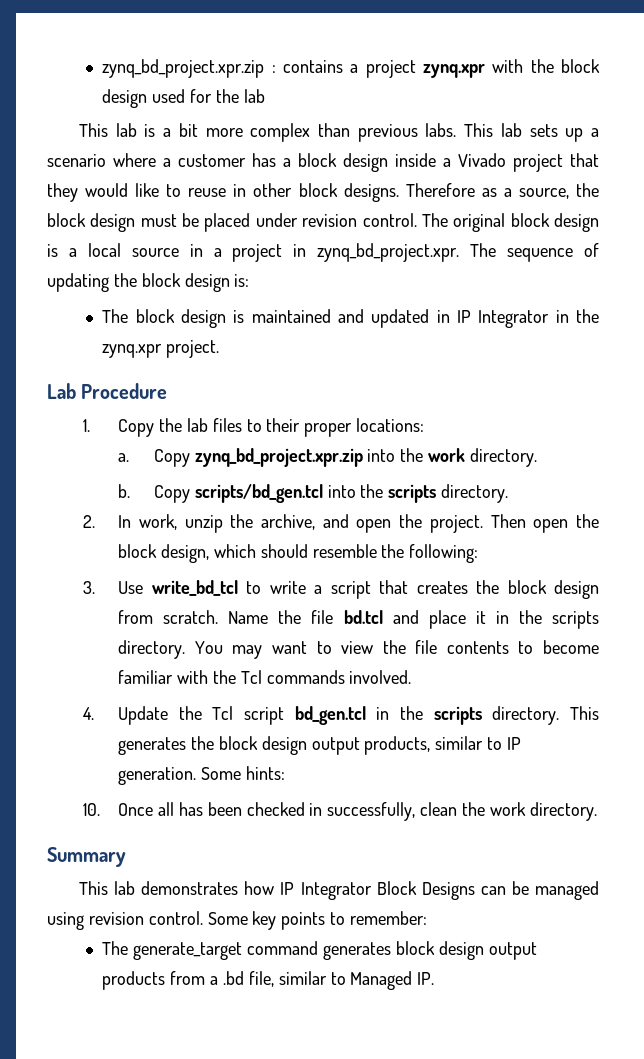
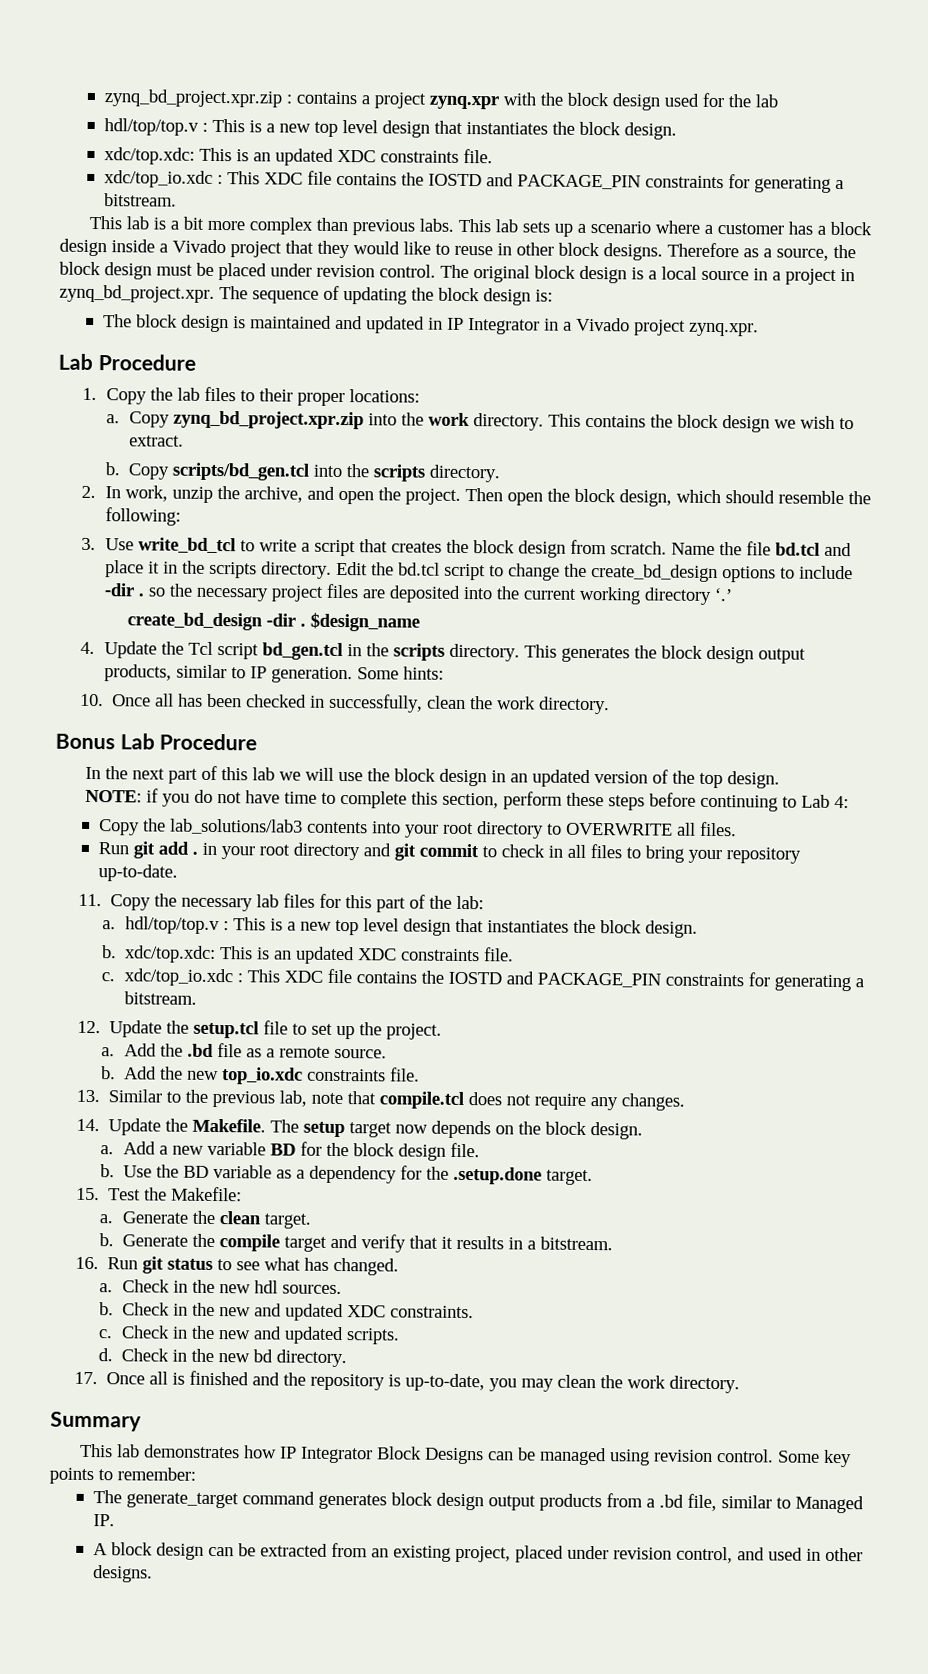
  zynq_bd_project.xpr.zip : contains a project zynq.xpr with the block design used for the lab
+ hdl/top/top.v : This is a new top level design that instantiates the block design.
+ xdc/top.xdc: This is an updated XDC constraints file.
+ xdc/top_io.xdc : This XDC file contains the IOSTD and PACKAGE_PIN constraints for generating a bitstream.
- The block design is maintained and updated in IP Integrator in the zynq.xpr project.
+ The block design is maintained and updated in IP Integrator in a Vivado project zynq.xpr.
+ This contains the block design we wish to extract.
- You may want to view the file contents to become familiar with the Tcl commands involved.
+ Edit the bd.tcl script to change the create_bd_design options to include -dir . so the necessary project files are deposited into the current working directory ‘.’
+ create_bd_design -dir . $design_name
+ Bonus Lab Procedure
+ In the next part of this lab we will use the block design in an updated version of the top design.
+ NOTE: if you do not have time to complete this section, perform these steps before continuing to Lab 4:
+ Copy the lab_solutions/lab3 contents into your root directory to OVERWRITE all files.
+ Run git add . in your root directory and git commit to check in all files to bring your repository up-to-date.
+ 11. Copy the necessary lab files for this part of the lab:
+ a. hdl/top/top.v : This is a new top level design that instantiates the block design.
+ b. xdc/top.xdc: This is an updated XDC constraints file.
+ c. xdc/top_io.xdc : This XDC file contains the IOSTD and PACKAGE_PIN constraints for generating a bitstream.
+ 12. Update the setup.tcl file to set up the project.
+ a. Add the .bd file as a remote source.
+ b. Add the new top_io.xdc constraints file.
+ 13. Similar to the previous lab, note that compile.tcl does not require any changes.
+ 14. Update the Makefile. The setup target now depends on the block design.
+ a. Add a new variable BD for the block design file.
+ b. Use the BD variable as a dependency for the .setup.done target.
+ 15. Test the Makefile:
+ a. Generate the clean target.
+ b. Generate the compile target and verify that it results in a bitstream.
+ 16. Run git status to see what has changed.
+ a. Check in the new hdl sources.
+ b. Check in the new and updated XDC constraints.
+ c. Check in the new and updated scripts.
+ d. Check in the new bd directory.
+ 17. Once all is finished and the repository is up-to-date, you may clean the work directory.
+ A block design can be extracted from an existing project, placed under revision control, and used in other designs.

